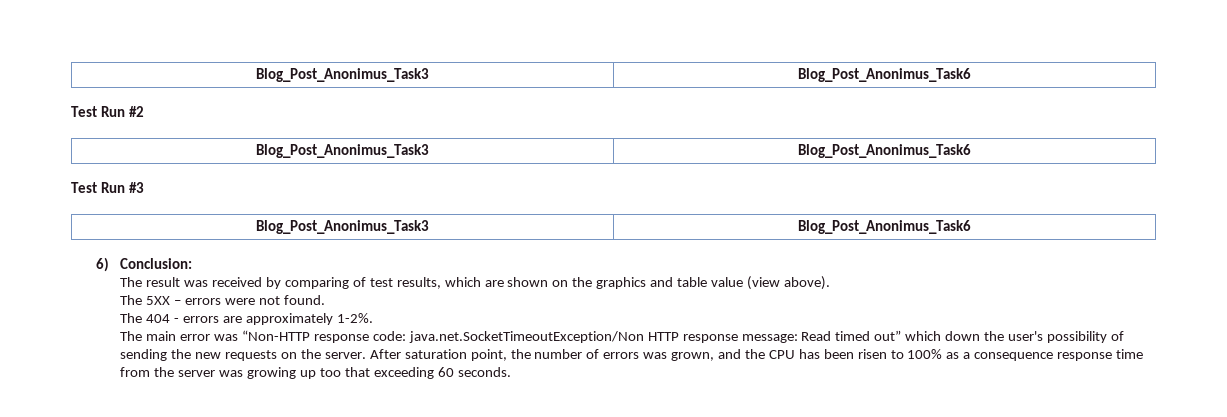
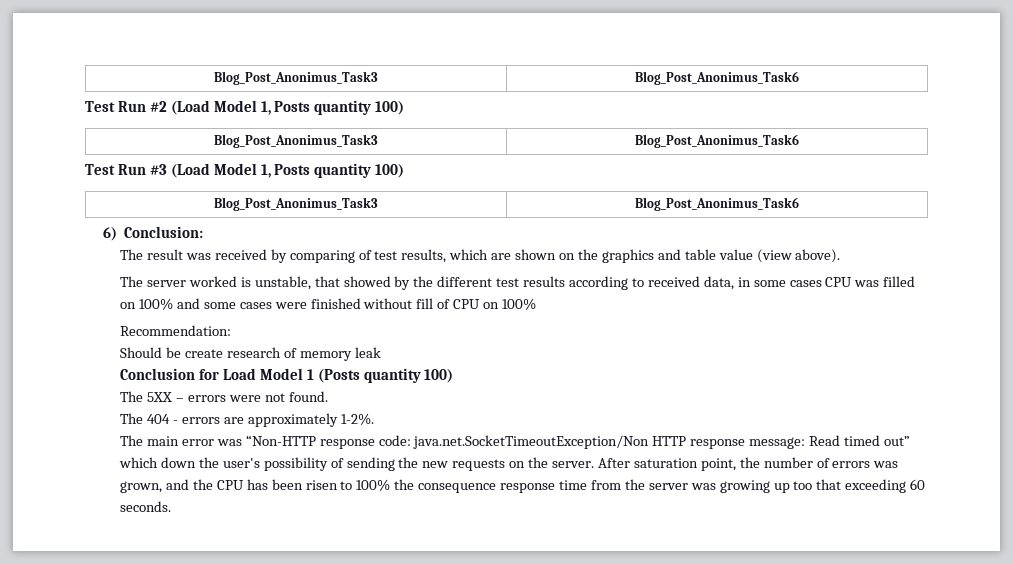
- Test Run #2
+ Test Run #2 (Load Model 1, Posts quantity 100)
- Test Run #3
+ Test Run #3 (Load Model 1, Posts quantity 100)
+ The server worked is unstable, that showed by the different test results according to received data, in some cases CPU was filled on 100% and some cases were finished without fill of CPU on 100%
+ Recommendation:
+ Should be create research of memory leak
+ Conclusion for Load Model 1 (Posts quantity 100)
- After saturation point, the number of errors was grown, and the CPU has been risen to 100% as a consequence response time from the server was growing up too that exceeding 60 seconds.
+ After saturation point, the number of errors was grown, and the CPU has been risen to 100% the consequence response time from the server was growing up too that exceeding 60 seconds.

